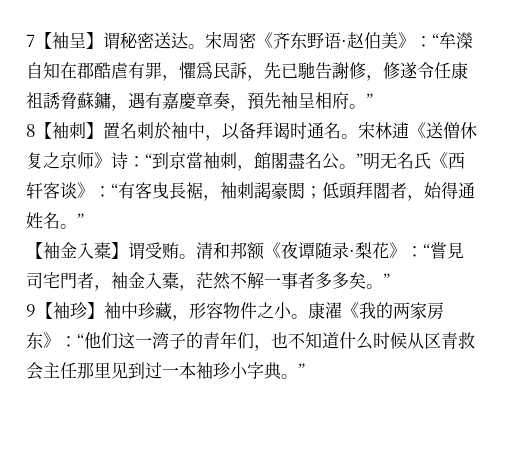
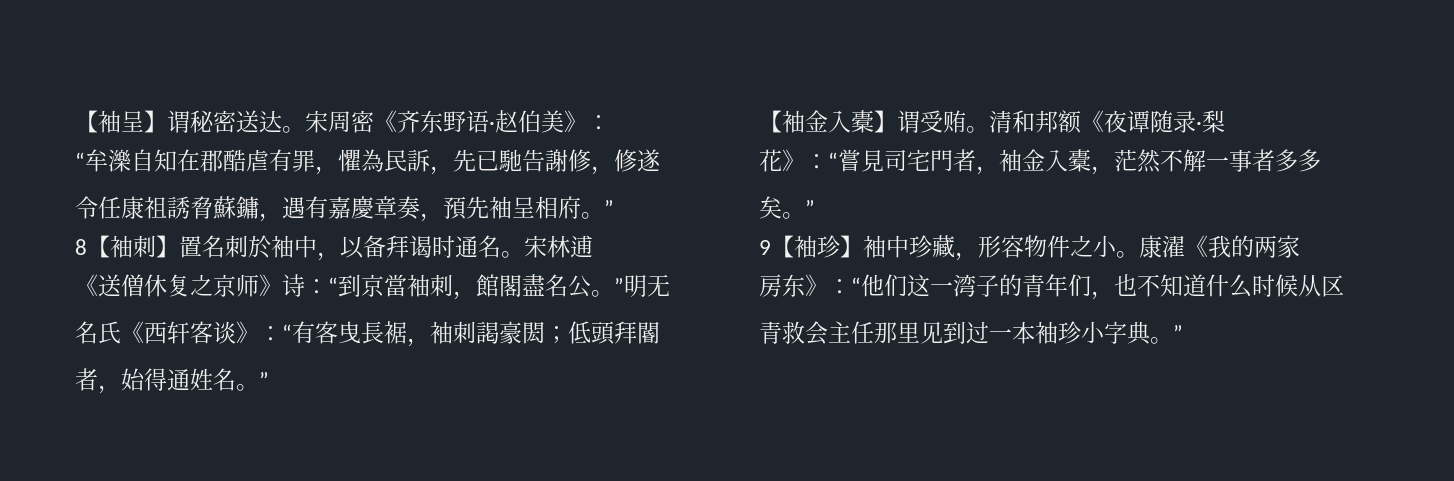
- 7【袖呈】谓秘密送达。
+ 【袖呈】谓秘密送达。
- 宋周密《齐东野语·赵伯美》：“牟濚自知在郡酷虐有罪，懼爲民訴，先已馳告謝修，修遂令任康祖誘脅蘇鏞，遇有嘉慶章奏，預先袖呈相府。”
+ 宋周密《齐东野语·赵伯美》：
+ “牟濼自知在郡酷虐有罪，懼為民訴，先已馳告謝修，修遂
+ 令任康祖誘脅蘇鏞，遇有嘉慶章奏，預先袖呈相府。”
- 宋林逋《送僧休复之京师》诗：“到京當袖刺，館閣盡名公。”明无名氏《西轩客谈》：“有客曳長裾，袖刺謁豪閎；低頭拜閻者，始得通姓名。”
+ 宋林逋
+ 《送僧休复之京师》诗：“到京當袖刺，館閣盡名公。”明无
+ 名氏《西轩客谈》：“有客曳長裾，袖刺謁豪閎；低頭拜閽
+ 者，始得通姓名。”
- 清和邦额《夜谭随录·梨花》：“嘗見司宅門者，袖金入橐，茫然不解一事者多多矣。”
+ 清和邦额《夜谭随录·梨
+ 花》：“嘗見司宅門者，袖金入橐，茫然不解一事者多多
+ 矣。”
- 康濯《我的两家房东》：“他们这一湾子的青年们，也不知道什么时候从区青救会主任那里见到过一本袖珍小字典。”
+ 康濯《我的两家
+ 房东》：“他们这一湾子的青年们，也不知道什么时候从区
+ 青救会主任那里见到过一本袖珍小字典。”

